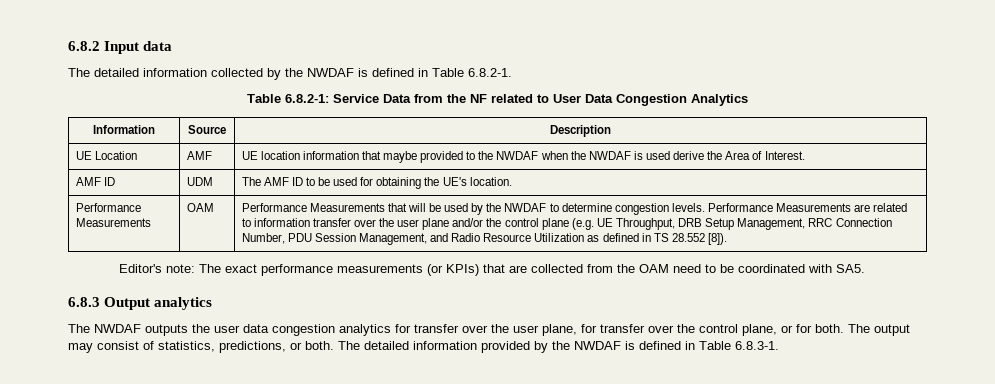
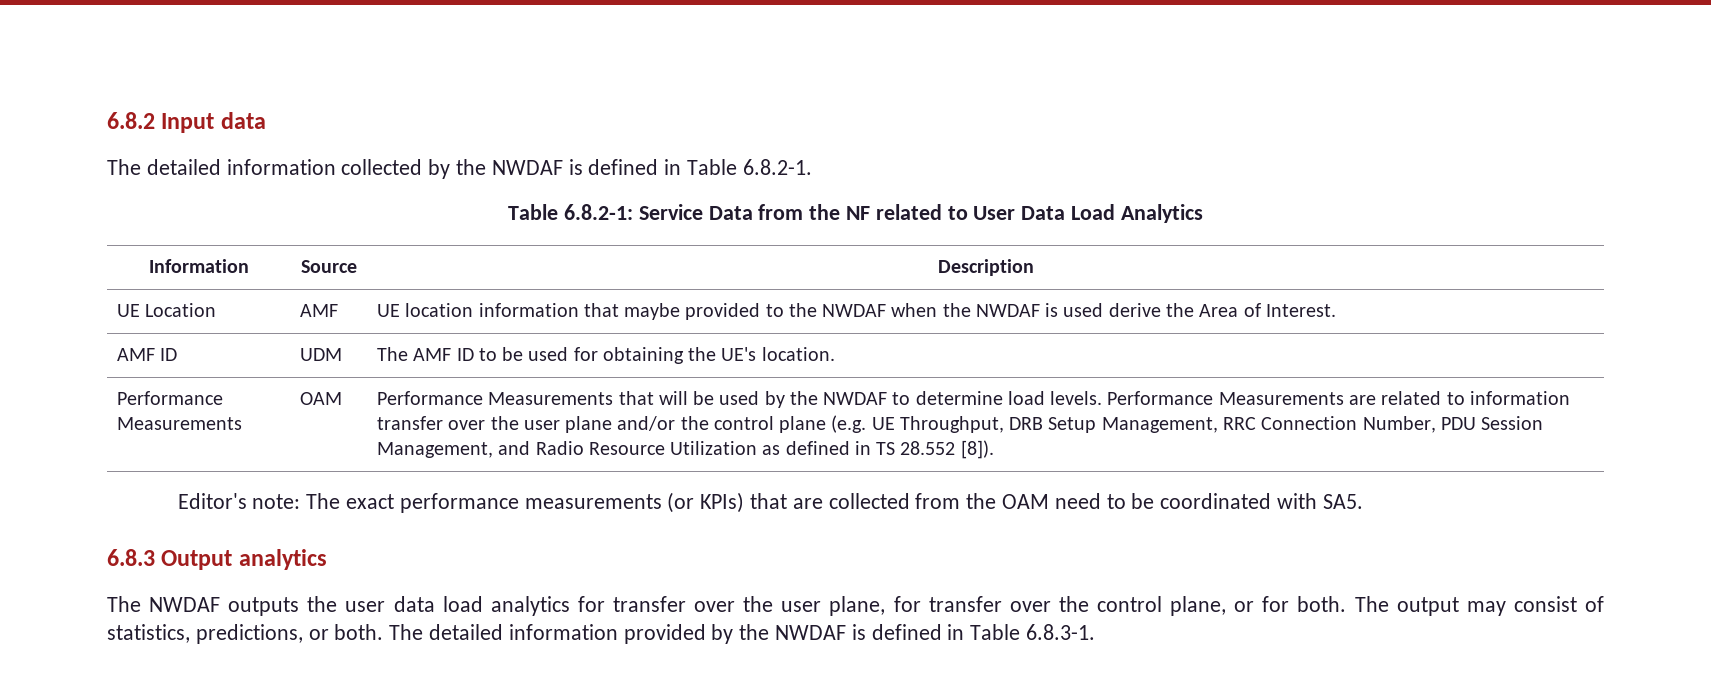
- Table 6.8.2-1: Service Data from the NF related to User Data Congestion Analytics
+ Table 6.8.2-1: Service Data from the NF related to User Data Load Analytics
- Performance Measurements that will be used by the NWDAF to determine congestion levels.
+ Performance Measurements that will be used by the NWDAF to determine load levels.
- The NWDAF outputs the user data congestion analytics for transfer over the user plane, for transfer over the control plane, or for both.
+ The NWDAF outputs the user data load analytics for transfer over the user plane, for transfer over the control plane, or for both.

